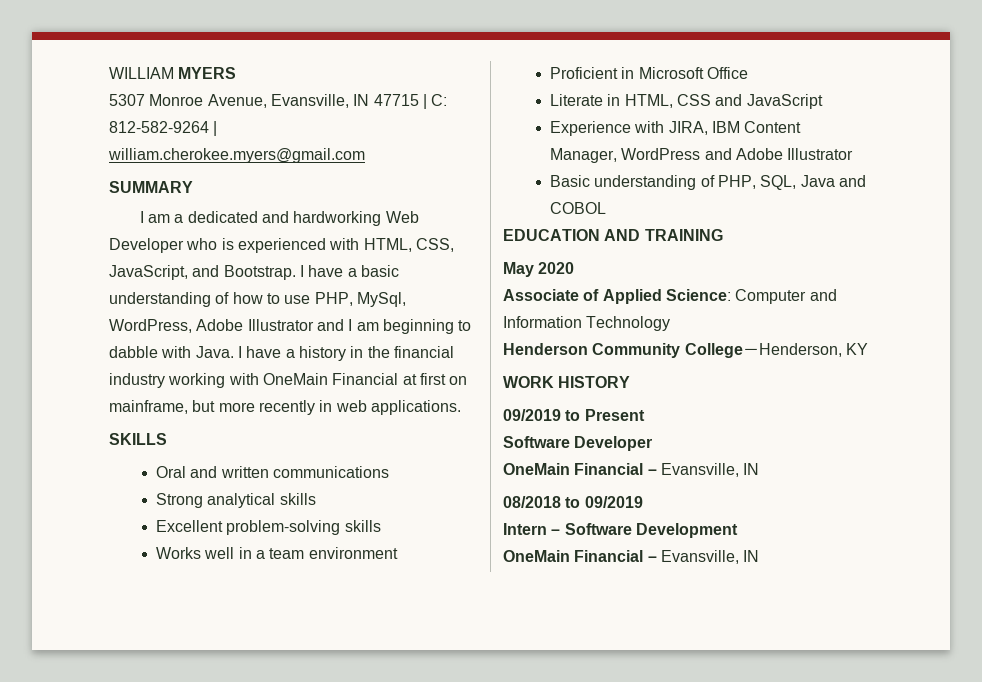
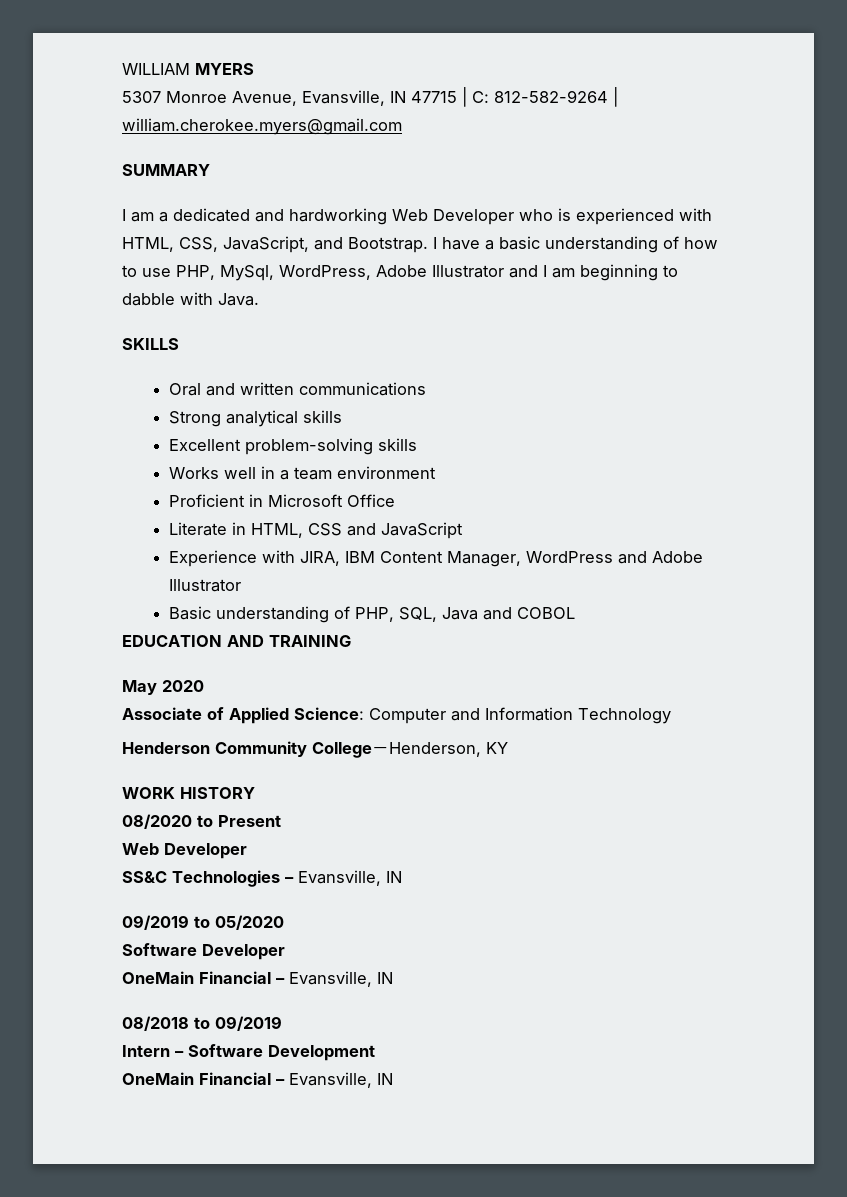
- I have a history in the financial industry working with OneMain Financial at first on mainframe, but more recently in web applications.
+ 08/2020 to Present
+ Web Developer
+ SS&C Technologies – Evansville, IN
- 09/2019 to Present
+ 09/2019 to 05/2020

